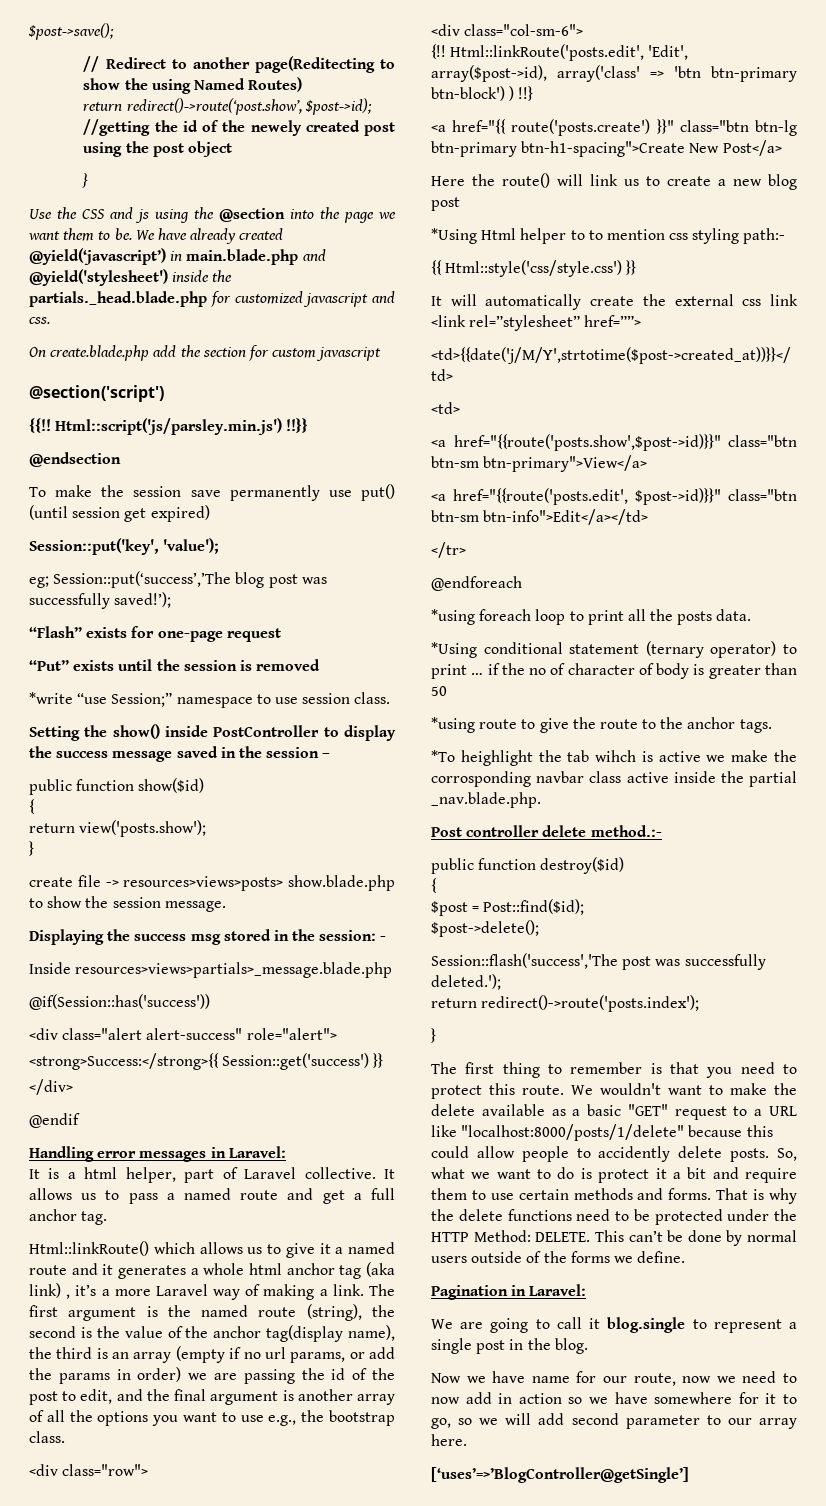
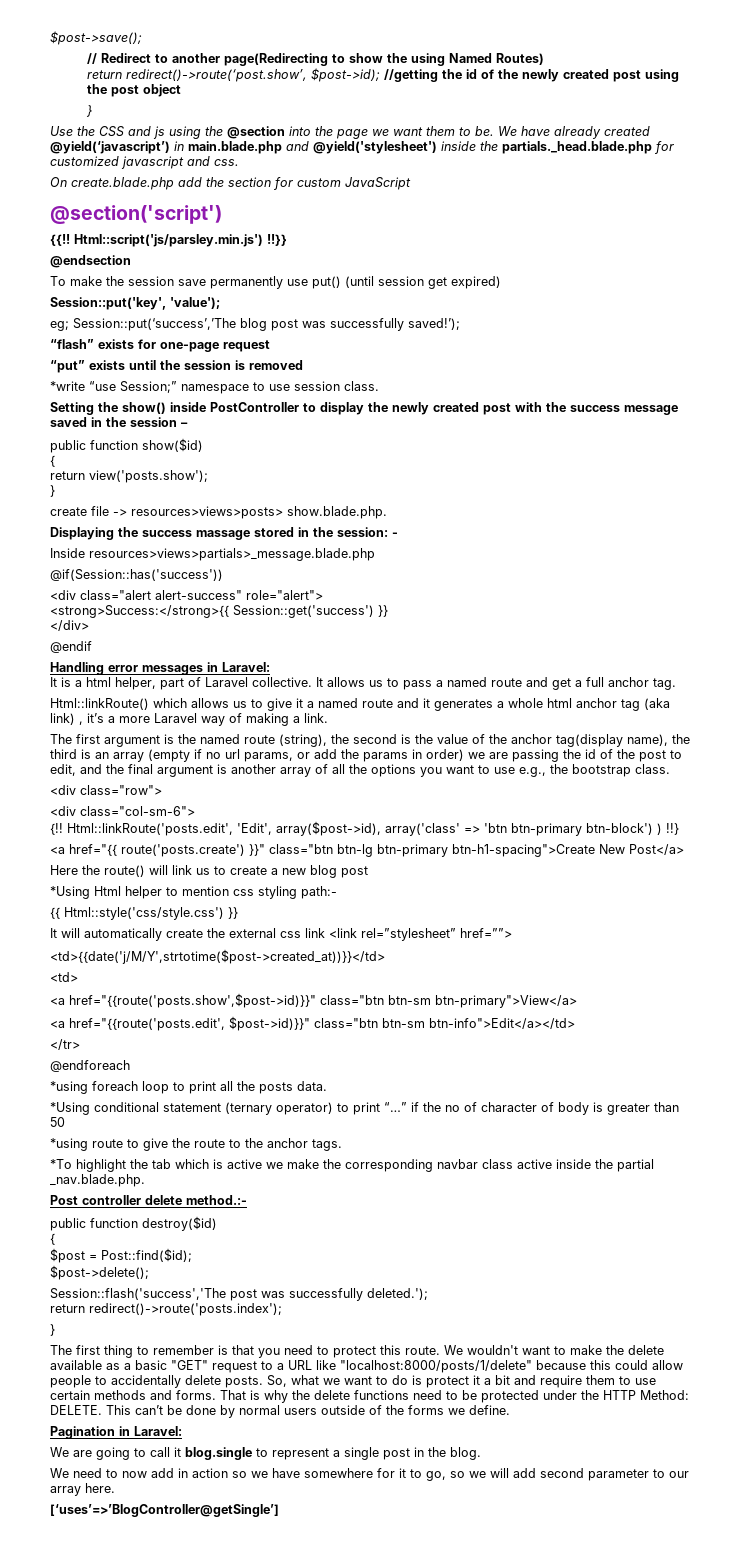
- // Redirect to another page(Reditecting to show the using Named Routes)
+ // Redirect to another page(Redirecting to show the using Named Routes)
- return redirect()->route(‘post.show’, $post->id); //getting the id of the newely created post using the post object
+ return redirect()->route(‘post.show’, $post->id); //getting the id of the newly created post using the post object
- On create.blade.php add the section for custom javascript
+ On create.blade.php add the section for custom JavaScript
- “Flash” exists for one-page request
+ “flash” exists for one-page request
- “Put” exists until the session is removed
+ “put” exists until the session is removed
- Setting the show() inside PostController to display the success message saved in the session –
+ Setting the show() inside PostController to display the newly created post with the success message saved in the session –
- create file -> resources>views>posts> show.blade.php to show the session message.
+ create file -> resources>views>posts> show.blade.php.
- Displaying the success msg stored in the session: -
+ Displaying the success massage stored in the session: -
- Html::linkRoute() which allows us to give it a named route and it generates a whole html anchor tag (aka link) , it’s a more Laravel way of making a link. The first argument is the named route (string), the second is the value of the anchor tag(display name), the third is an array (empty if no url params, or add the params in order) we are passing the id of the post to edit, and the final argument is another array of all the options you want to use e.g., the bootstrap class.
+ Html::linkRoute() which allows us to give it a named route and it generates a whole html anchor tag (aka link) , it’s a more Laravel way of making a link.
+ The first argument is the named route (string), the second is the value of the anchor tag(display name), the third is an array (empty if no url params, or add the params in order) we are passing the id of the post to edit, and the final argument is another array of all the options you want to use e.g., the bootstrap class.
- *Using Html helper to to mention css styling path:-
+ *Using Html helper to mention css styling path:-
- *Using conditional statement (ternary operator) to print … if the no of character of body is greater than 50
+ *Using conditional statement (ternary operator) to print “…” if the no of character of body is greater than 50
- *To heighlight the tab wihch is active we make the corrosponding navbar class active inside the partial _nav.blade.php.
+ *To highlight the tab which is active we make the corresponding navbar class active inside the partial _nav.blade.php.
- We wouldn't want to make the delete available as a basic "GET" request to a URL like "localhost:8000/posts/1/delete" because this could allow people to accidently delete posts.
+ We wouldn't want to make the delete available as a basic "GET" request to a URL like "localhost:8000/posts/1/delete" because this could allow people to accidentally delete posts.
- Now we have name for our route, now we need to now add in action so we have somewhere for it to go, so we will add second parameter to our array here.
+ We need to now add in action so we have somewhere for it to go, so we will add second parameter to our array here.

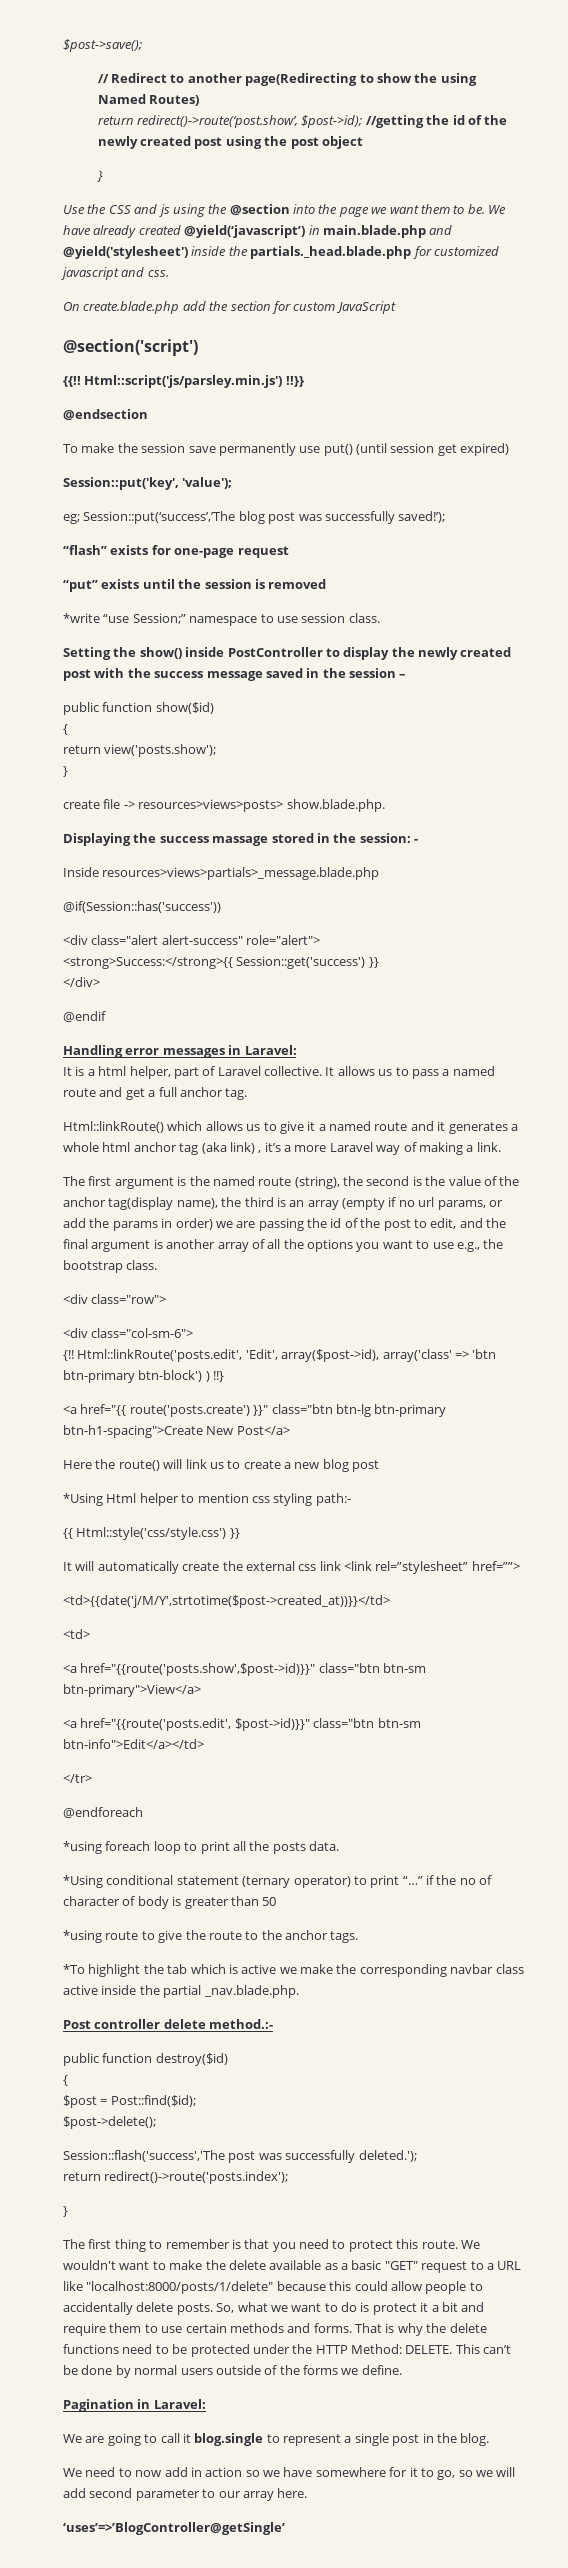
- [‘uses’=>’BlogController@getSingle’]
+ ‘uses’=>’BlogController@getSingle’

